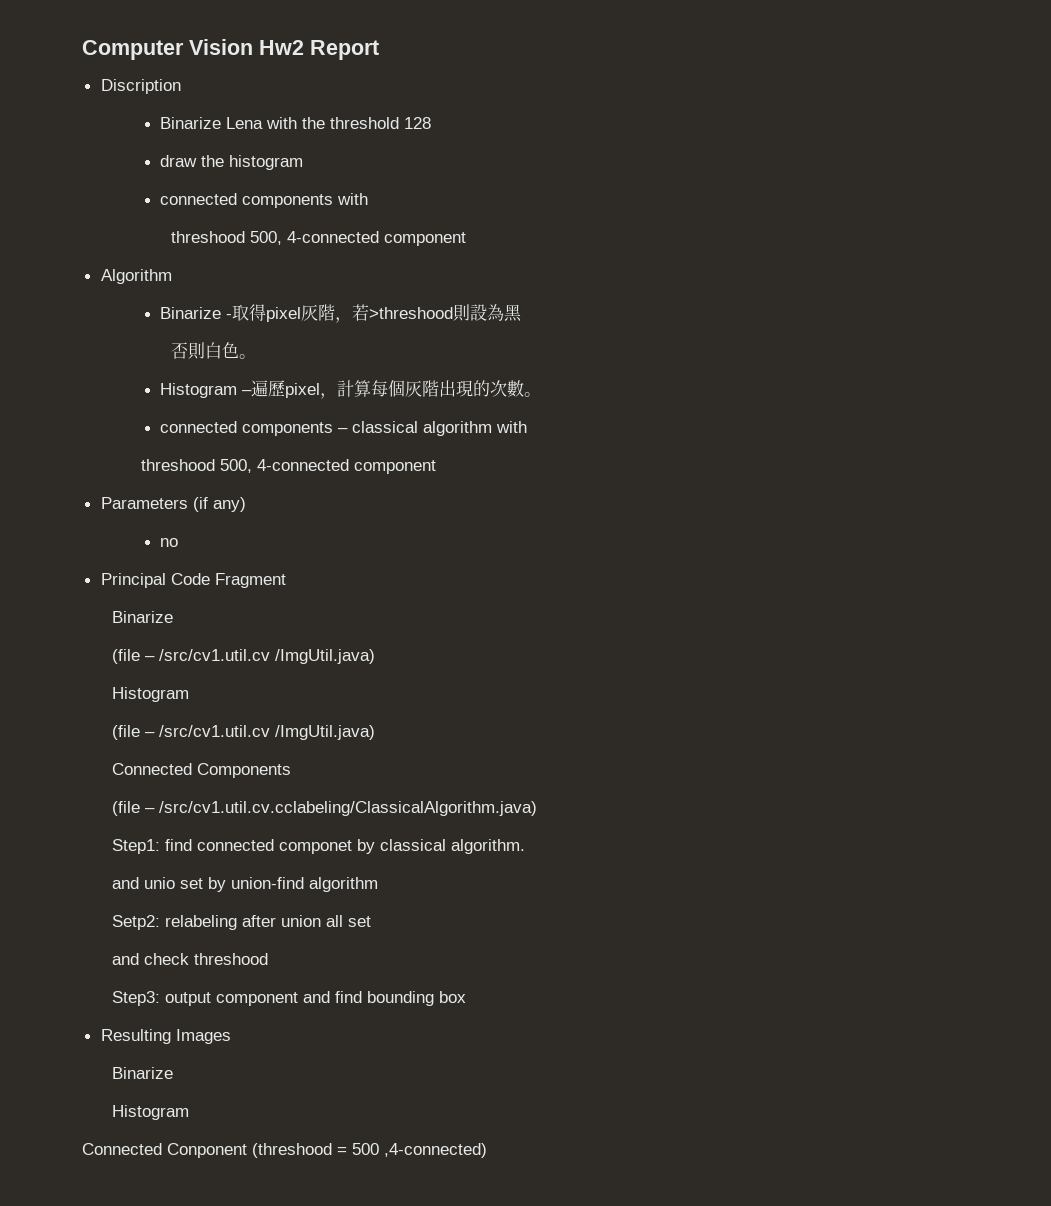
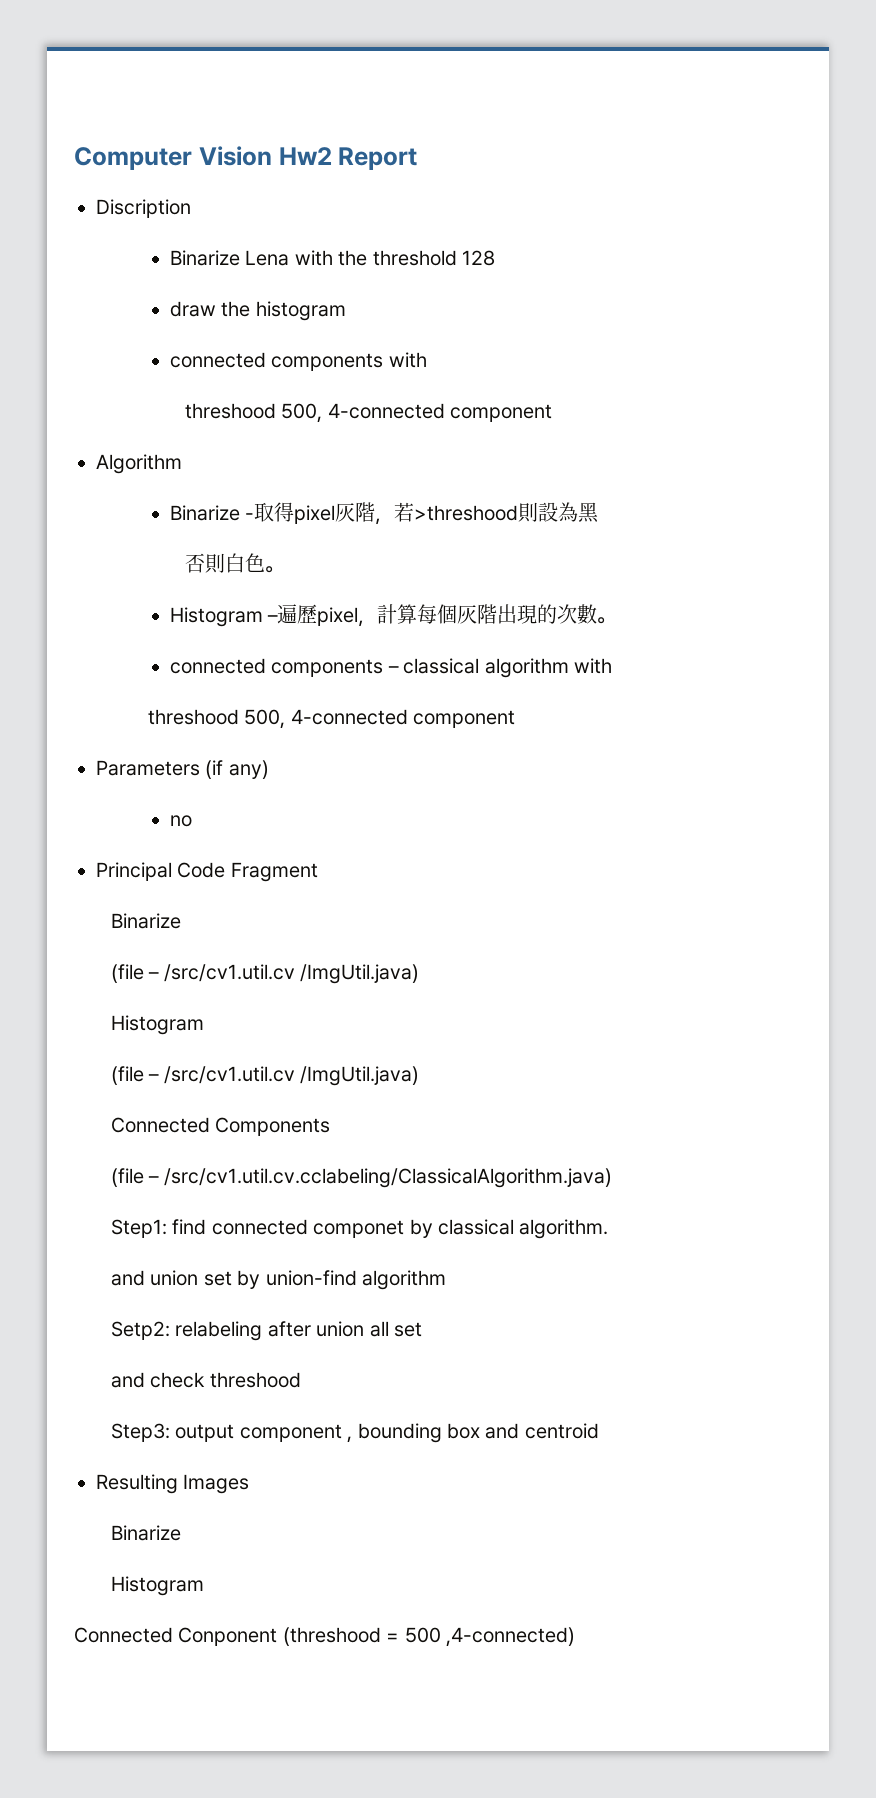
- and unio set by union-find algorithm
+ and union set by union-find algorithm
- Step3: output component and find bounding box
+ Step3: output component , bounding box and centroid

